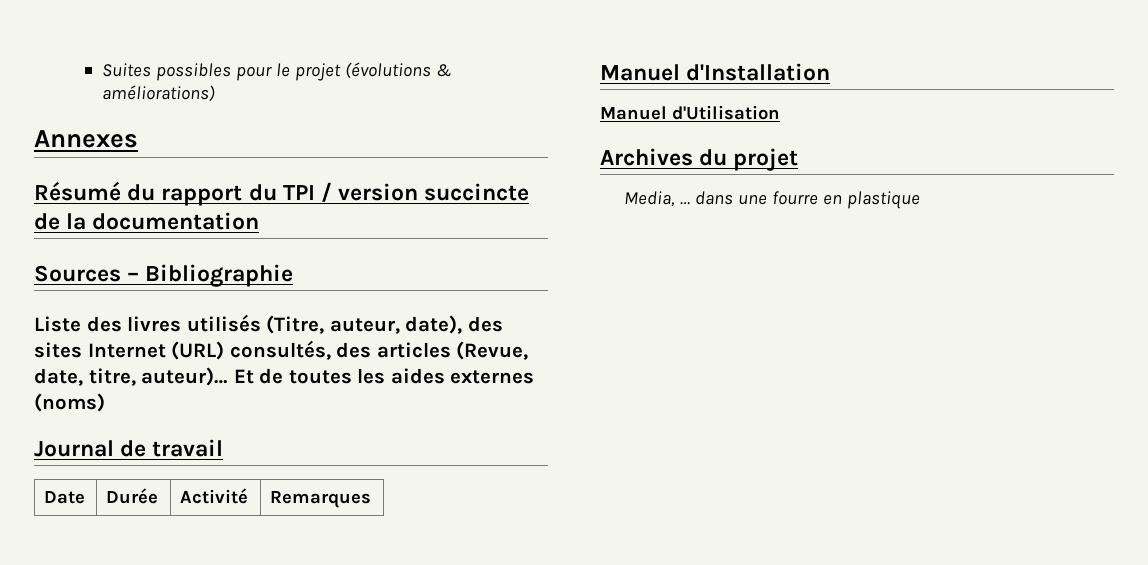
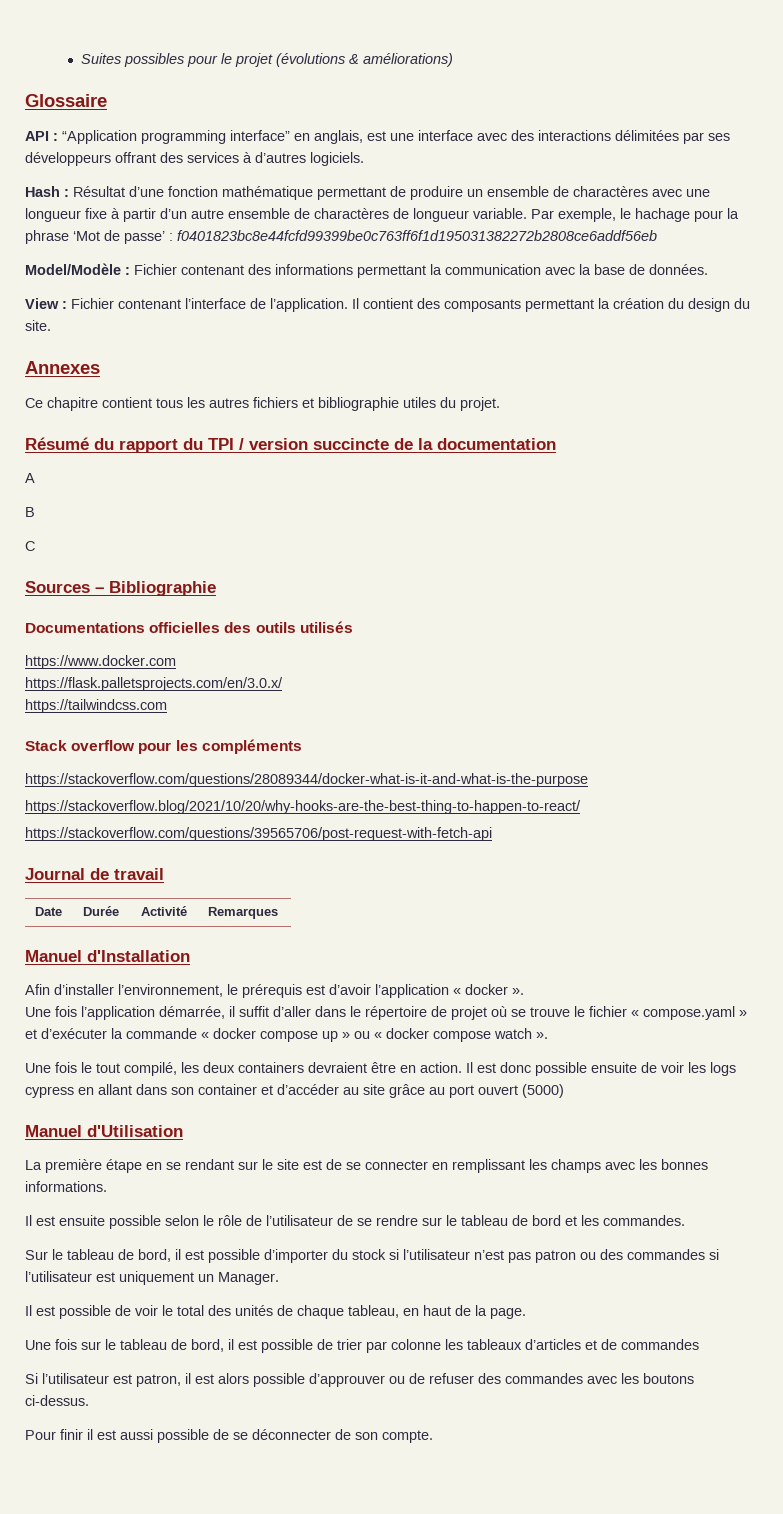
+ Glossaire
+ API : “Application programming interface” en anglais, est une interface avec des interactions délimitées par ses développeurs offrant des services à d’autres logiciels.
+ Hash : Résultat d’une fonction mathématique permettant de produire un ensemble de charactères avec une longueur fixe à partir d’un autre ensemble de charactères de longueur variable. Par exemple, le hachage pour la phrase ‘Mot de passe’ : f0401823bc8e44fcfd99399be0c763ff6f1d195031382272b2808ce6addf56eb
+ Model/Modèle : Fichier contenant des informations permettant la communication avec la base de données.
+ View : Fichier contenant l’interface de l’application. Il contient des composants permettant la création du design du site.
  Annexes
+ Ce chapitre contient tous les autres fichiers et bibliographie utiles du projet.
+ A
+ B
+ C
- Liste des livres utilisés (Titre, auteur, date), des sites Internet (URL) consultés, des articles (Revue, date, titre, auteur)… Et de toutes les aides externes (noms)
+ Documentations officielles des outils utilisés
+ https://www.docker.com
+ https://flask.palletsprojects.com/en/3.0.x/
+ https://tailwindcss.com
+ Stack overflow pour les compléments
+ https://stackoverflow.com/questions/28089344/docker-what-is-it-and-what-is-the-purpose
+ https://stackoverflow.blog/2021/10/20/why-hooks-are-the-best-thing-to-happen-to-react/
+ https://stackoverflow.com/questions/39565706/post-request-with-fetch-api
+ Afin d’installer l’environnement, le prérequis est d’avoir l’application « docker ».
+ Une fois l’application démarrée, il suffit d’aller dans le répertoire de projet où se trouve le fichier « compose.yaml » et d’exécuter la commande « docker compose up » ou « docker compose watch ».
+ Une fois le tout compilé, les deux containers devraient être en action. Il est donc possible ensuite de voir les logs cypress en allant dans son container et d’accéder au site grâce au port ouvert (5000)
  Manuel d'Utilisation
- Archives du projet
- Media, … dans une fourre en plastique
+ La première étape en se rendant sur le site est de se connecter en remplissant les champs avec les bonnes informations.
+ Il est ensuite possible selon le rôle de l’utilisateur de se rendre sur le tableau de bord et les commandes.
+ Sur le tableau de bord, il est possible d’importer du stock si l’utilisateur n’est pas patron ou des commandes si l’utilisateur est uniquement un Manager.
+ Il est possible de voir le total des unités de chaque tableau, en haut de la page.
+ Une fois sur le tableau de bord, il est possible de trier par colonne les tableaux d’articles et de commandes
+ Si l’utilisateur est patron, il est alors possible d’approuver ou de refuser des commandes avec les boutons ci-dessus.
+ Pour finir il est aussi possible de se déconnecter de son compte.

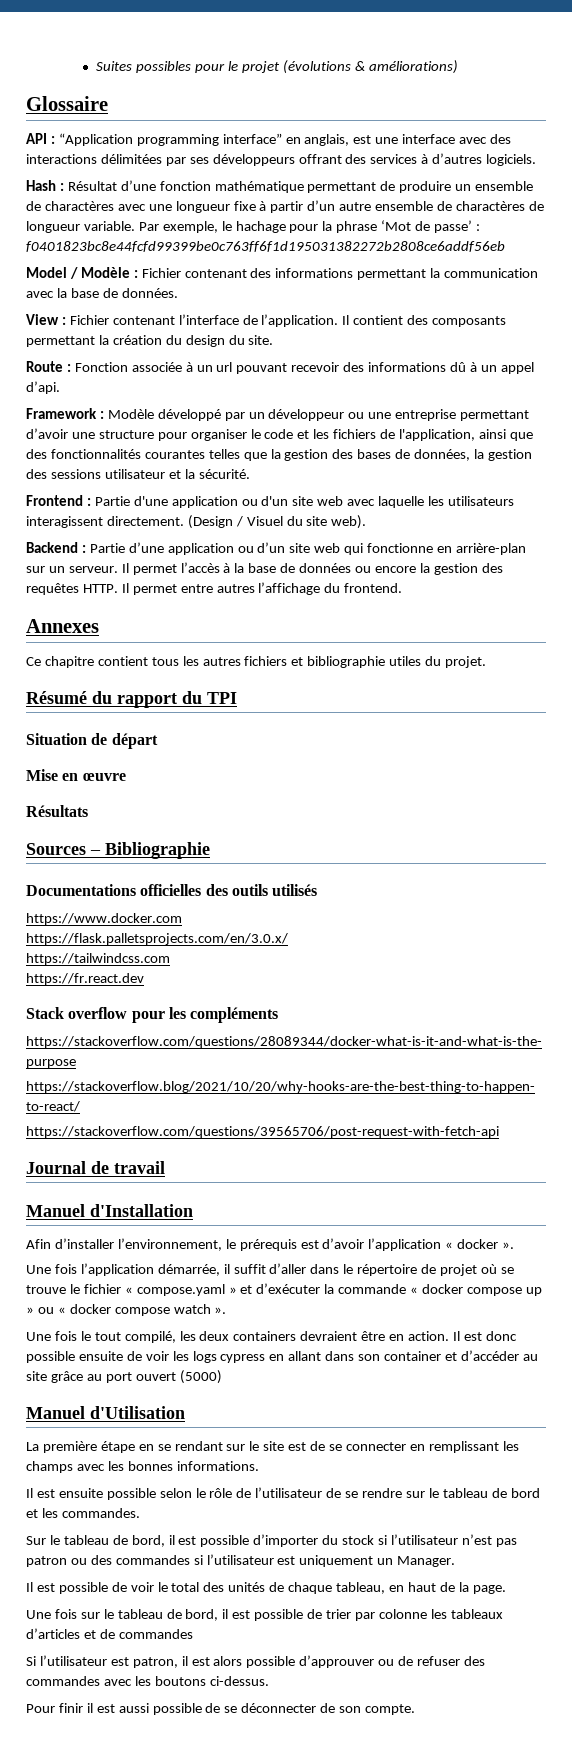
- Model/Modèle : Fichier contenant des informations permettant la communication avec la base de données.
+ Model / Modèle : Fichier contenant des informations permettant la communication avec la base de données.
+ Route : Fonction associée à un url pouvant recevoir des informations dû à un appel d’api.
+ Framework : Modèle développé par un développeur ou une entreprise permettant d’avoir une structure pour organiser le code et les fichiers de l'application, ainsi que des fonctionnalités courantes telles que la gestion des bases de données, la gestion des sessions utilisateur et la sécurité.
+ Frontend : Partie d'une application ou d'un site web avec laquelle les utilisateurs interagissent directement. (Design / Visuel du site web).
+ Backend : Partie d’une application ou d’un site web qui fonctionne en arrière-plan sur un serveur. Il permet l’accès à la base de données ou encore la gestion des requêtes HTTP. Il permet entre autres l’affichage du frontend.
- Résumé du rapport du TPI / version succincte de la documentation
- A
- B
- C
+ Résumé du rapport du TPI
+ Situation de départ
+ Mise en œuvre
+ Résultats
+ https://fr.react.dev
- Date | Durée | Activité | Remarques

